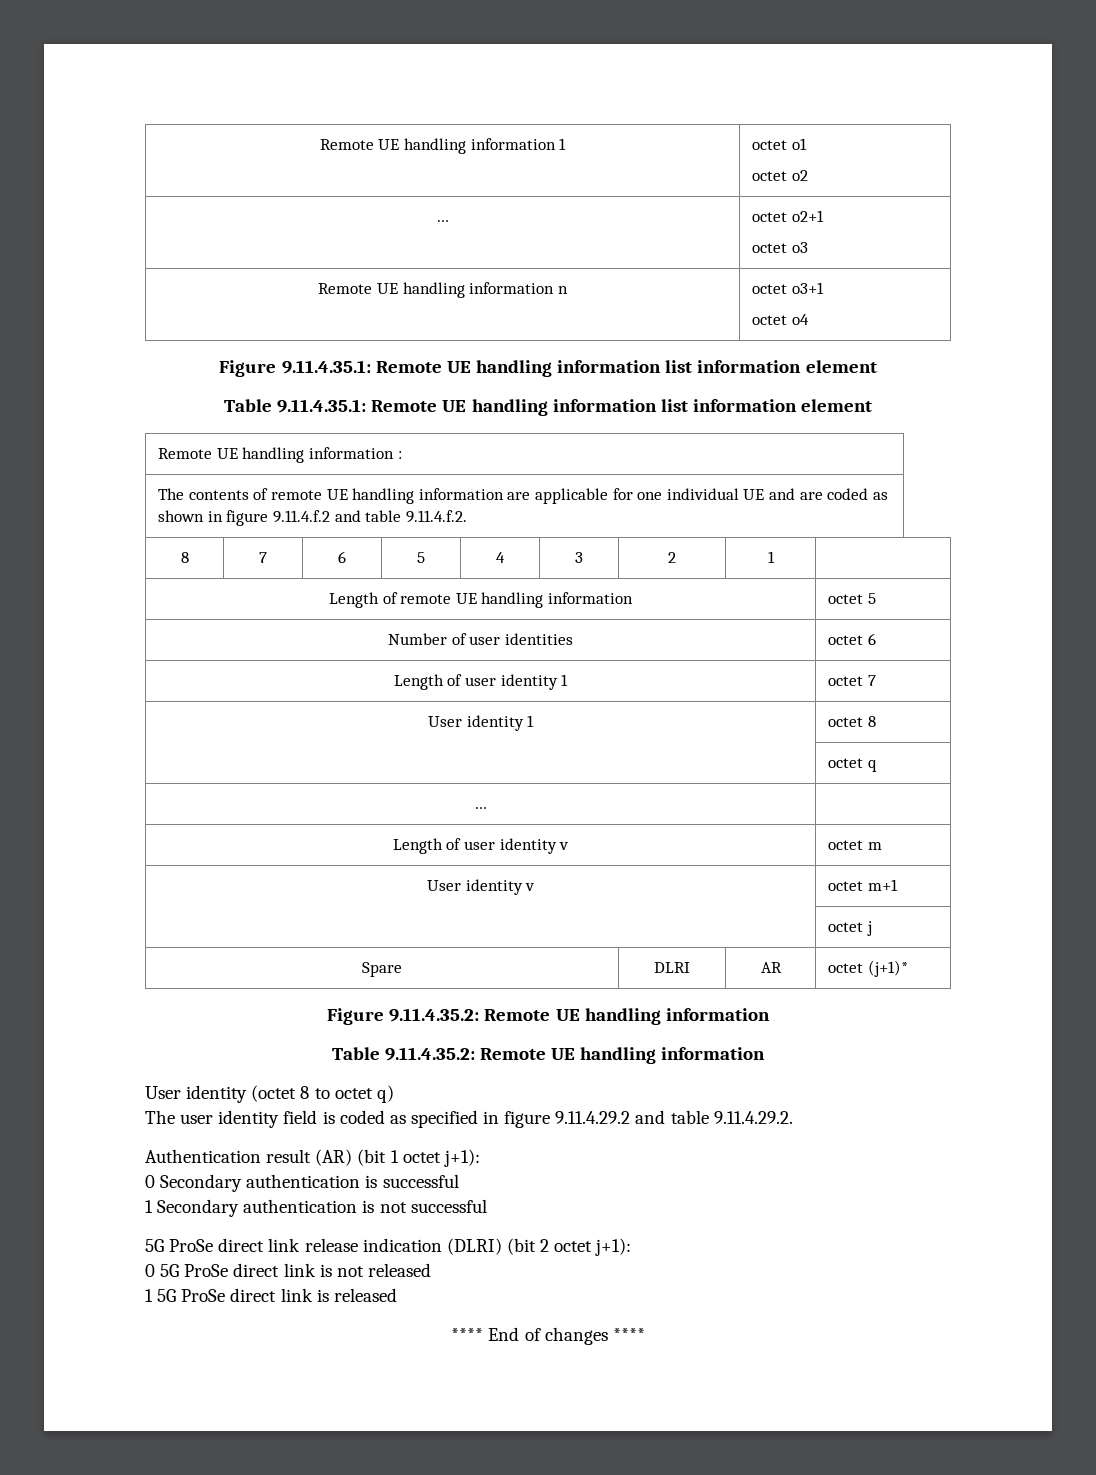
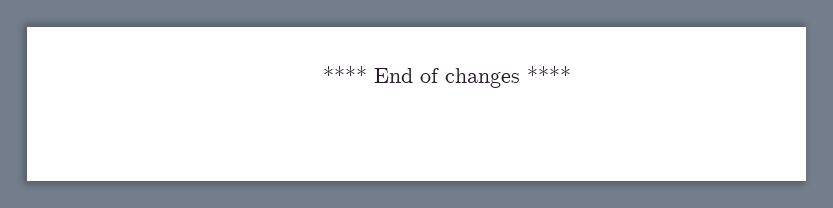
- Remote UE handling information 1 | octet o1
- octet o2
- … | octet o2+1
- octet o3
- Remote UE handling information n | octet o3+1
- octet o4
- Figure 9.11.4.35.1: Remote UE handling information list information element
- Table 9.11.4.35.1: Remote UE handling information list information element
- Remote UE handling information :
- The contents of remote UE handling information are applicable for one individual UE and are coded as shown in figure 9.11.4.f.2 and table 9.11.4.f.2.
- 8 | 7 | 6 | 5 | 4 | 3 | 2 | 1 |
- Length of remote UE handling information | octet 5
- Number of user identities | octet 6
- Length of user identity 1 | octet 7
- User identity 1 | octet 8
- | octet q
- … |
- Length of user identity v | octet m
- User identity v | octet m+1
- | octet j
- Spare | DLRI | AR | octet (j+1)*
- Figure 9.11.4.35.2: Remote UE handling information
- Table 9.11.4.35.2: Remote UE handling information
- User identity (octet 8 to octet q)
- The user identity field is coded as specified in figure 9.11.4.29.2 and table 9.11.4.29.2.
- Authentication result (AR) (bit 1 octet j+1):
- 0 Secondary authentication is successful
- 1 Secondary authentication is not successful
- 5G ProSe direct link release indication (DLRI) (bit 2 octet j+1):
- 0 5G ProSe direct link is not released
- 1 5G ProSe direct link is released

